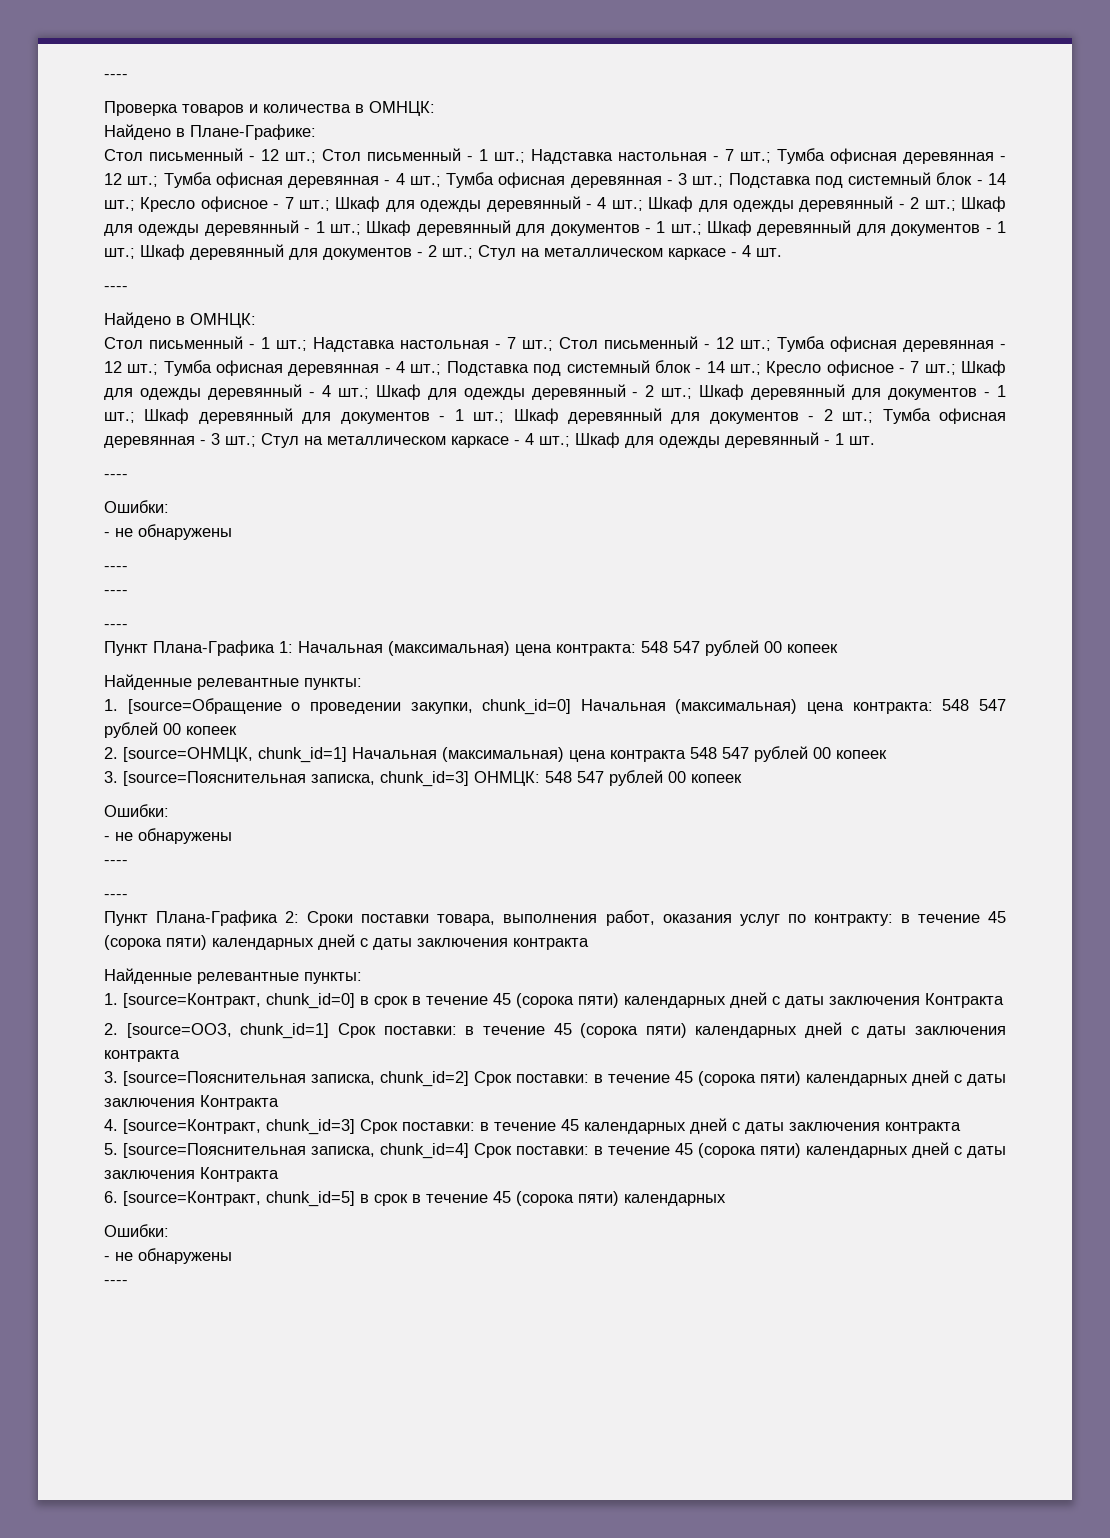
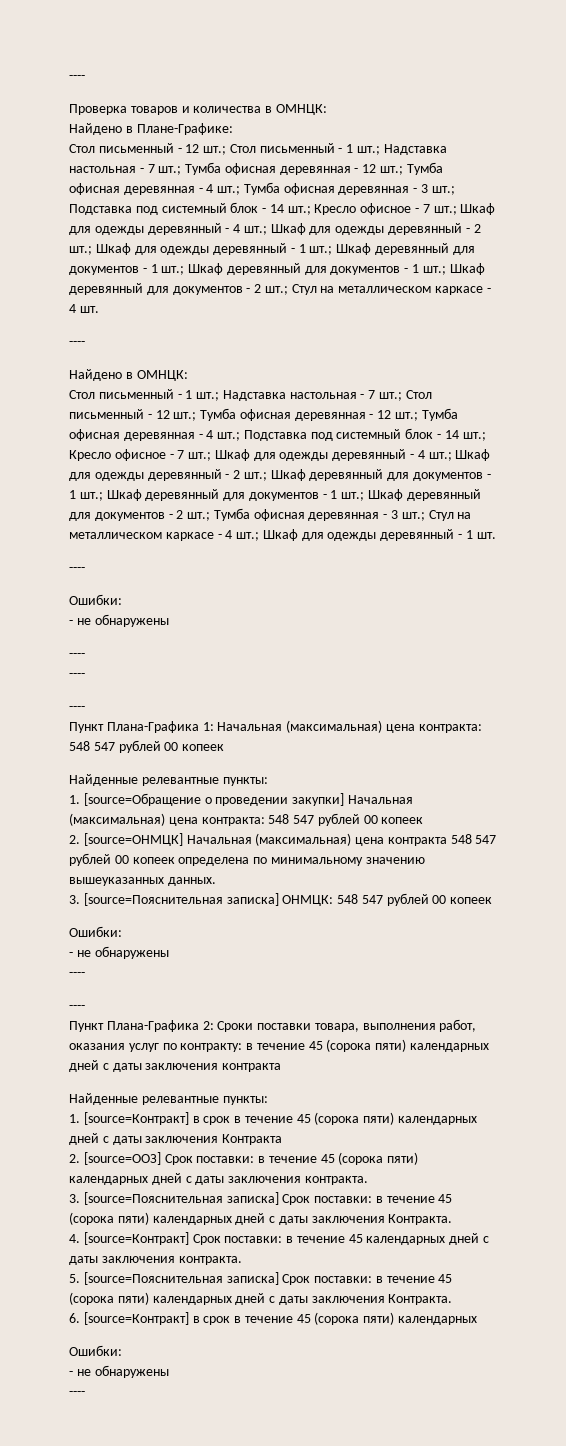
- 1. [source=Обращение о проведении закупки, chunk_id=0] Начальная (максимальная) цена контракта: 548 547 рублей 00 копеек
+ 1. [source=Обращение о проведении закупки] Начальная (максимальная) цена контракта: 548 547 рублей 00 копеек
- 2. [source=ОНМЦК, chunk_id=1] Начальная (максимальная) цена контракта 548 547 рублей 00 копеек
- 3. [source=Пояснительная записка, chunk_id=3] ОНМЦК: 548 547 рублей 00 копеек
+ 2. [source=ОНМЦК] Начальная (максимальная) цена контракта 548 547 рублей 00 копеек определена по минимальному значению вышеуказанных данных.
+ 3. [source=Пояснительная записка] ОНМЦК: 548 547 рублей 00 копеек
- 1. [source=Контракт, chunk_id=0] в срок в течение 45 (сорока пяти) календарных дней с даты заключения Контракта
+ 1. [source=Контракт] в срок в течение 45 (сорока пяти) календарных дней с даты заключения Контракта
- 2. [source=ООЗ, chunk_id=1] Срок поставки: в течение 45 (сорока пяти) календарных дней с даты заключения контракта
- 3. [source=Пояснительная записка, chunk_id=2] Срок поставки: в течение 45 (сорока пяти) календарных дней с даты заключения Контракта
+ 2. [source=ООЗ] Срок поставки: в течение 45 (сорока пяти) календарных дней с даты заключения контракта.
+ 3. [source=Пояснительная записка] Срок поставки: в течение 45 (сорока пяти) календарных дней с даты заключения Контракта.
- 4. [source=Контракт, chunk_id=3] Срок поставки: в течение 45 календарных дней с даты заключения контракта
+ 4. [source=Контракт] Срок поставки: в течение 45 календарных дней с даты заключения контракта.
- 5. [source=Пояснительная записка, chunk_id=4] Срок поставки: в течение 45 (сорока пяти) календарных дней с даты заключения Контракта
+ 5. [source=Пояснительная записка] Срок поставки: в течение 45 (сорока пяти) календарных дней с даты заключения Контракта.
- 6. [source=Контракт, chunk_id=5] в срок в течение 45 (сорока пяти) календарных
+ 6. [source=Контракт] в срок в течение 45 (сорока пяти) календарных

